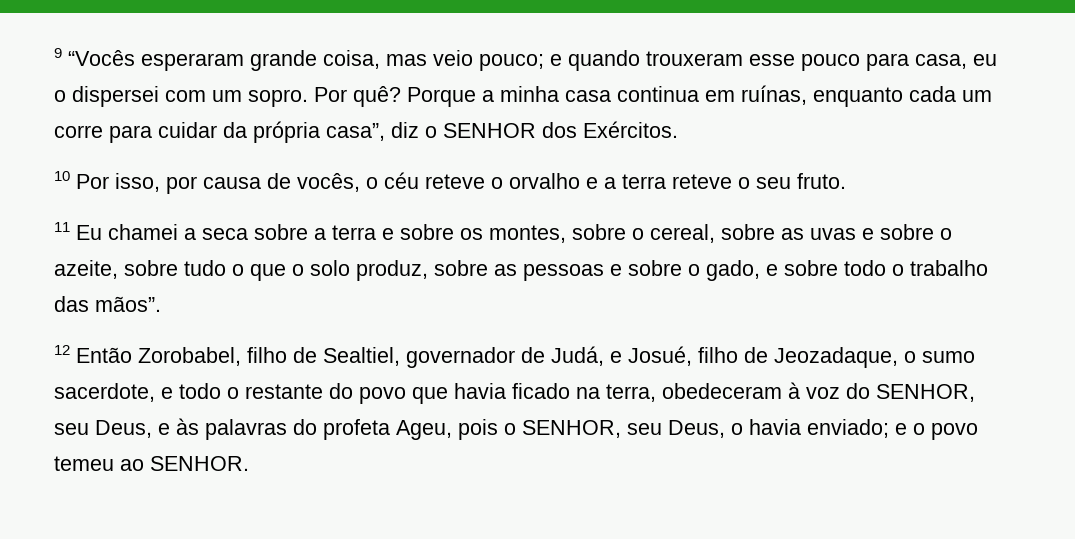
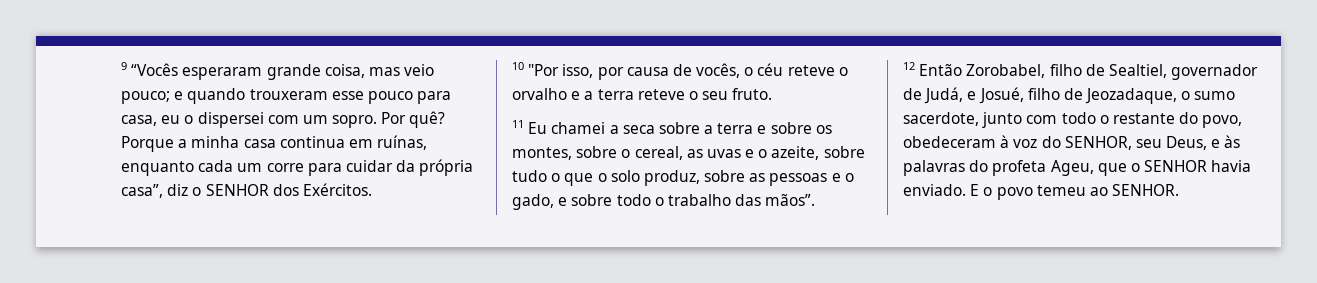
- 10 Por isso, por causa de vocês, o céu reteve o orvalho e a terra reteve o seu fruto.
+ 10 "Por isso, por causa de vocês, o céu reteve o orvalho e a terra reteve o seu fruto.
- 11 Eu chamei a seca sobre a terra e sobre os montes, sobre o cereal, sobre as uvas e sobre o azeite, sobre tudo o que o solo produz, sobre as pessoas e sobre o gado, e sobre todo o trabalho das mãos”.
+ 11 Eu chamei a seca sobre a terra e sobre os montes, sobre o cereal, as uvas e o azeite, sobre tudo o que o solo produz, sobre as pessoas e o gado, e sobre todo o trabalho das mãos”.
- 12 Então Zorobabel, filho de Sealtiel, governador de Judá, e Josué, filho de Jeozadaque, o sumo sacerdote, e todo o restante do povo que havia ficado na terra, obedeceram à voz do SENHOR, seu Deus, e às palavras do profeta Ageu, pois o SENHOR, seu Deus, o havia enviado; e o povo temeu ao SENHOR.
+ 12 Então Zorobabel, filho de Sealtiel, governador de Judá, e Josué, filho de Jeozadaque, o sumo sacerdote, junto com todo o restante do povo, obedeceram à voz do SENHOR, seu Deus, e às palavras do profeta Ageu, que o SENHOR havia enviado. E o povo temeu ao SENHOR.

